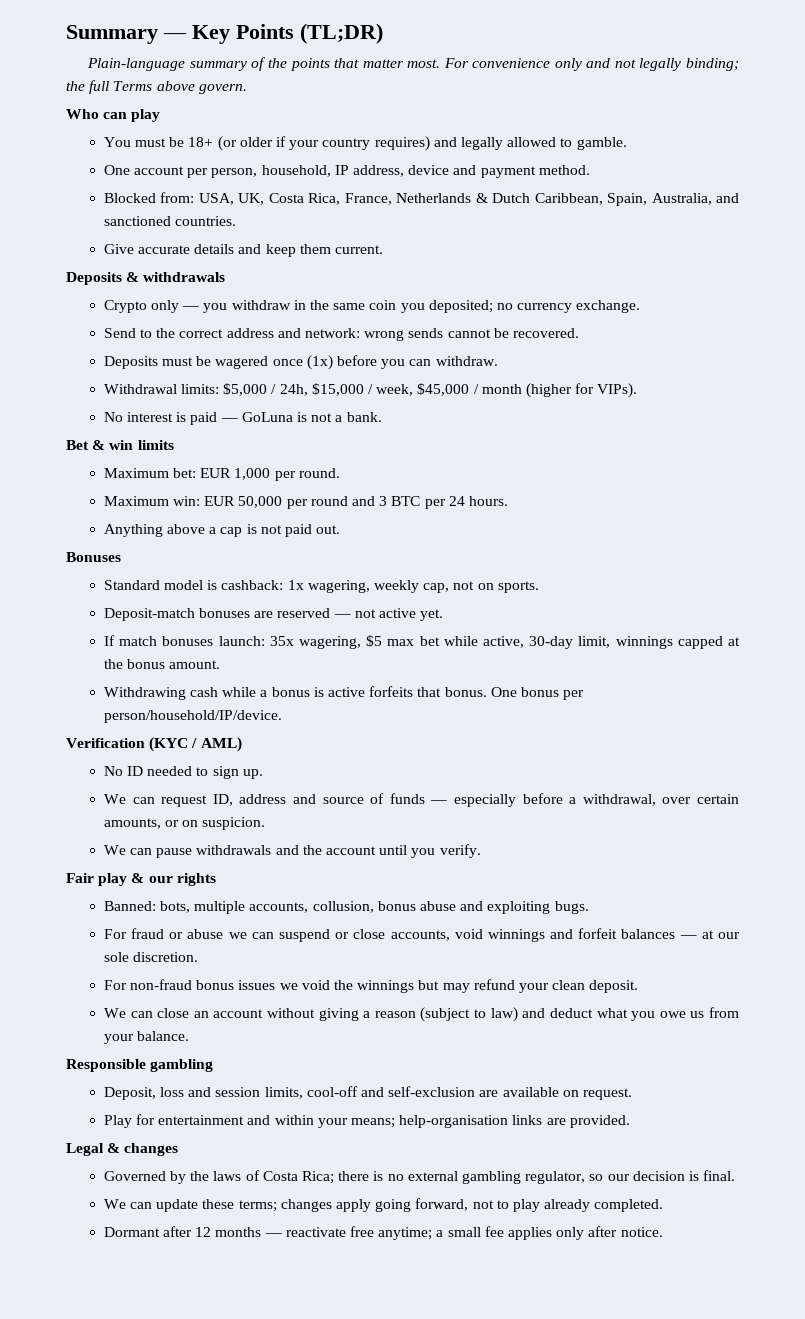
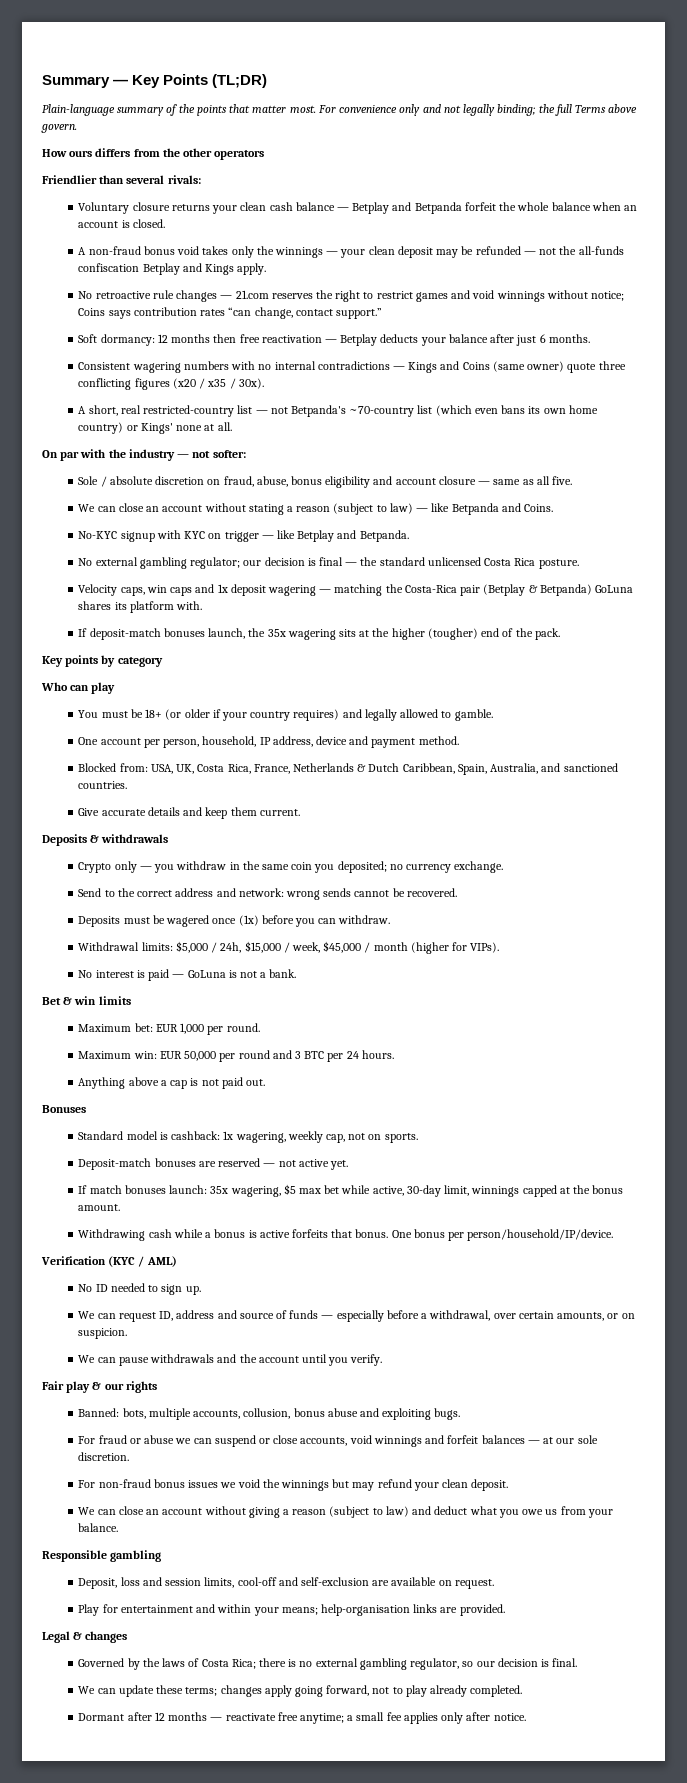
+ How ours differs from the other operators
+ Friendlier than several rivals:
+ Voluntary closure returns your clean cash balance — Betplay and Betpanda forfeit the whole balance when an account is closed.
+ A non-fraud bonus void takes only the winnings — your clean deposit may be refunded — not the all-funds confiscation Betplay and Kings apply.
+ No retroactive rule changes — 21.com reserves the right to restrict games and void winnings without notice; Coins says contribution rates “can change, contact support.”
+ Soft dormancy: 12 months then free reactivation — Betplay deducts your balance after just 6 months.
+ Consistent wagering numbers with no internal contradictions — Kings and Coins (same owner) quote three conflicting figures (x20 / x35 / 30x).
+ A short, real restricted-country list — not Betpanda's ~70-country list (which even bans its own home country) or Kings' none at all.
+ On par with the industry — not softer:
+ Sole / absolute discretion on fraud, abuse, bonus eligibility and account closure — same as all five.
+ We can close an account without stating a reason (subject to law) — like Betpanda and Coins.
+ No-KYC signup with KYC on trigger — like Betplay and Betpanda.
+ No external gambling regulator; our decision is final — the standard unlicensed Costa Rica posture.
+ Velocity caps, win caps and 1x deposit wagering — matching the Costa-Rica pair (Betplay & Betpanda) GoLuna shares its platform with.
+ If deposit-match bonuses launch, the 35x wagering sits at the higher (tougher) end of the pack.
+ Key points by category

